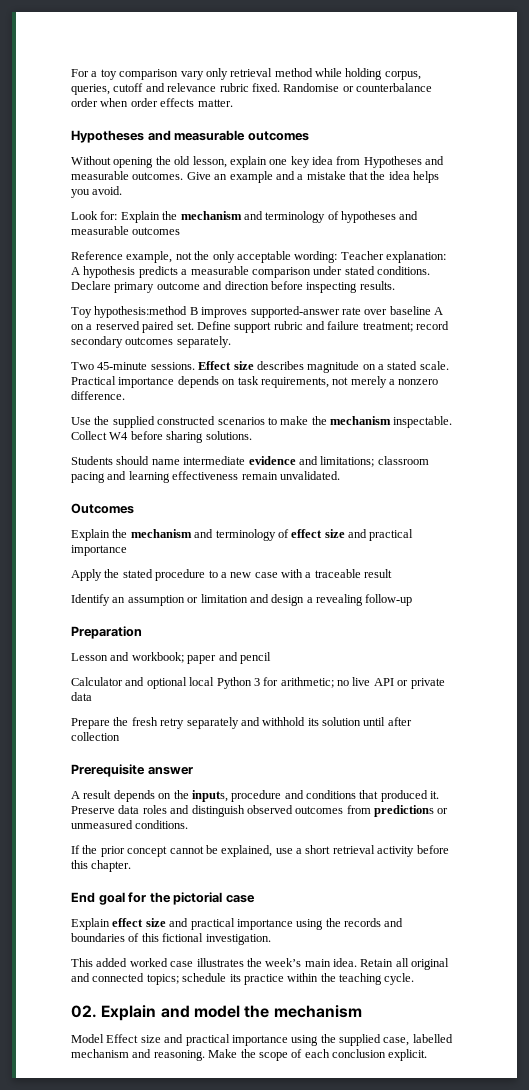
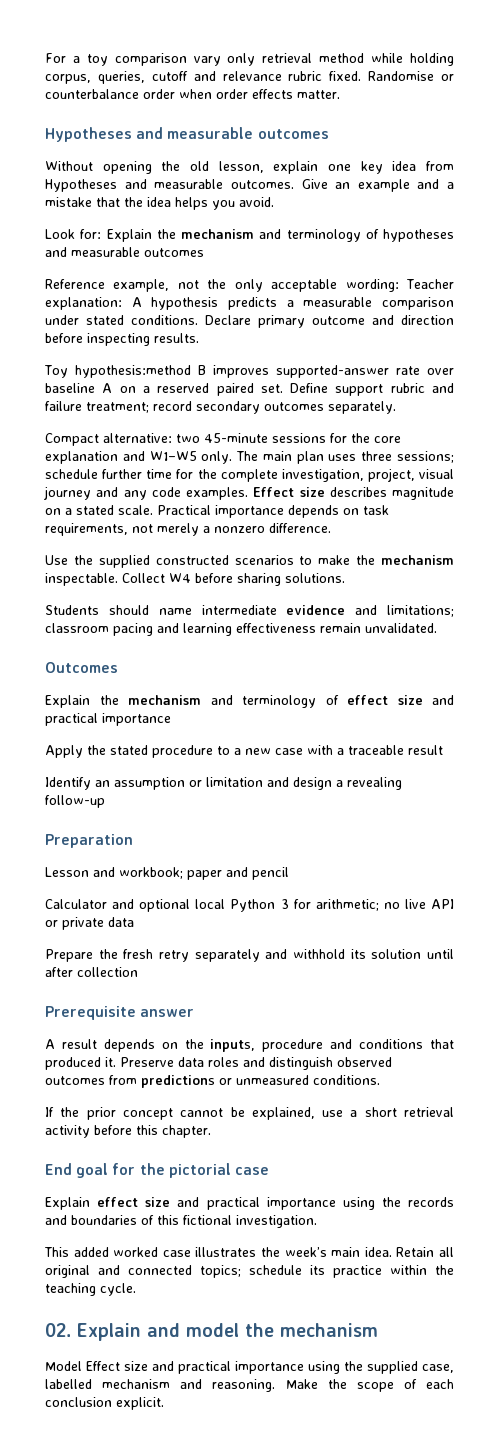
- Two 45-minute sessions.
+ Compact alternative: two 45-minute sessions for the core explanation and W1–W5 only. The main plan uses three sessions; schedule further time for the complete investigation, project, visual journey and any code examples.

